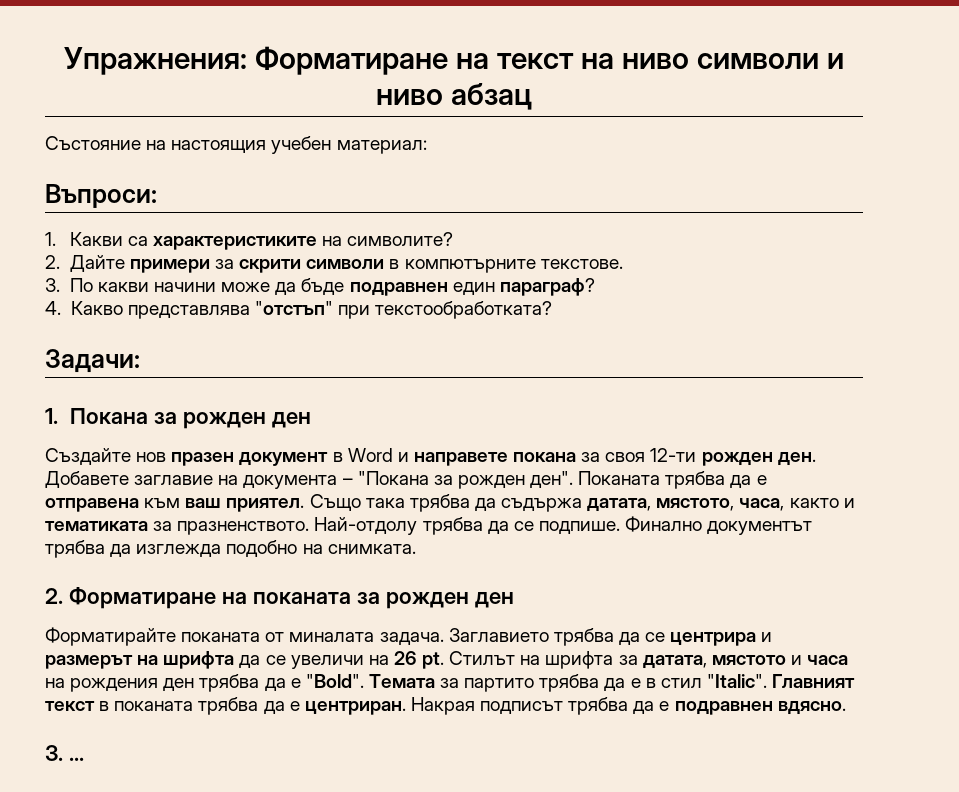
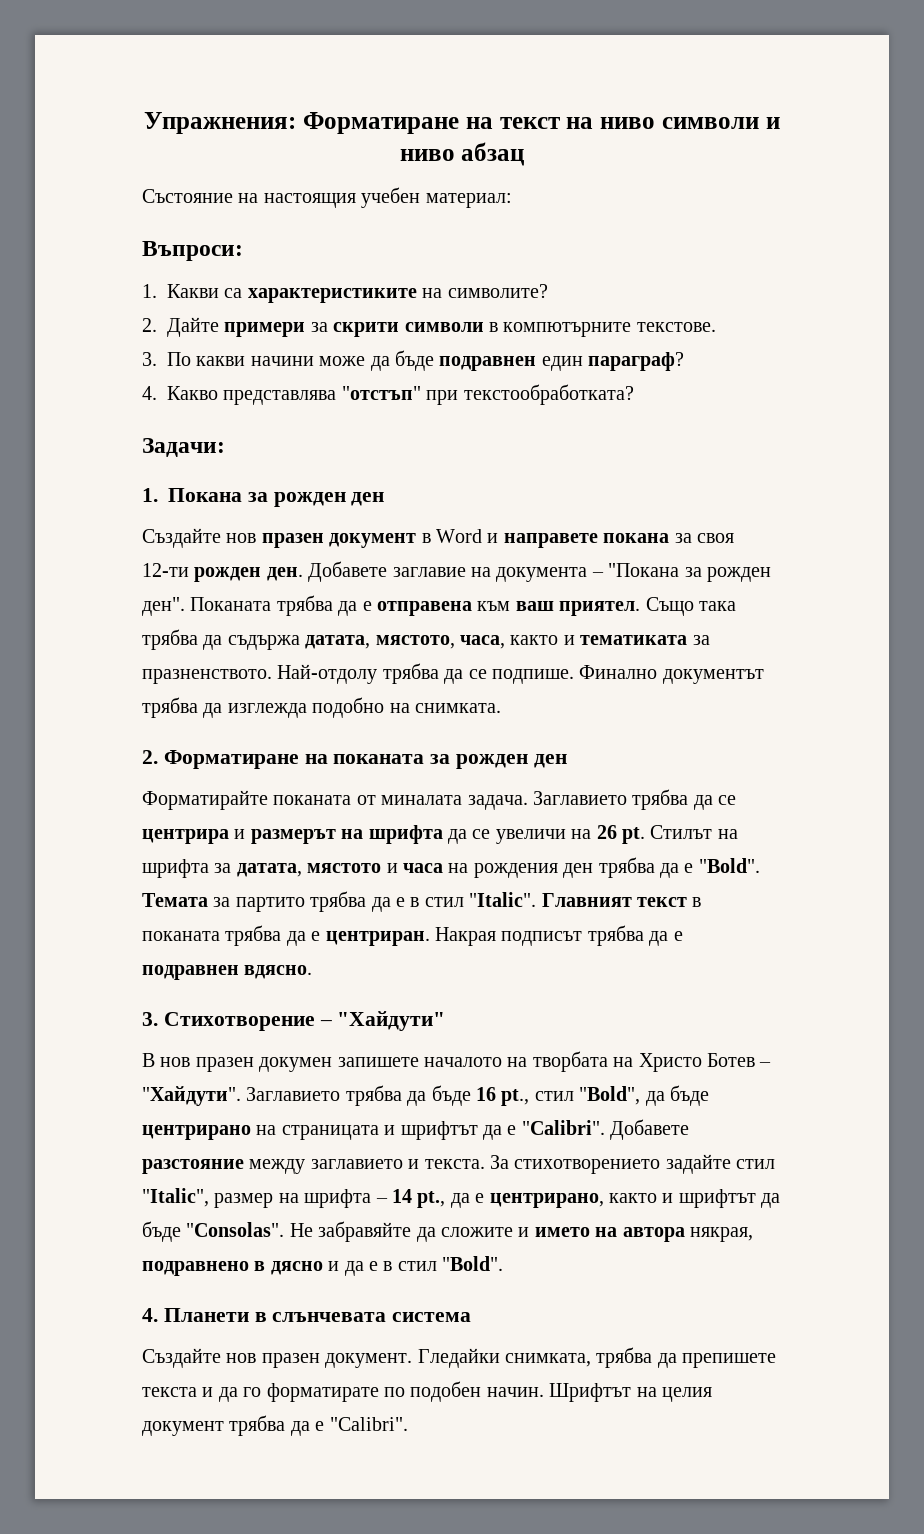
- 3. ...
+ 3. Стихотворение – "Хайдути"
+ В нов празен докумен запишете началото на творбата на Христо Ботев – "Хайдути". Заглавието трябва да бъде 16 pt., стил "Bold", да бъде центрирано на страницата и шрифтът да е "Calibri". Добавете разстояние между заглавието и текстa. За стихотворението задайте стил "Italic", размер на шрифта – 14 pt., да е центрирано, както и шрифтът да бъде "Consolas". Не забравяйте да сложите и името на автора някрая, подравнено в дясно и да е в стил "Bold".
+ 4. Планети в слънчевата система
+ Създайте нов празен документ. Гледайки снимката, трябва да препишете текста и да го форматирате по подобен начин. Шрифтът на целия документ трябва да е "Calibri".

